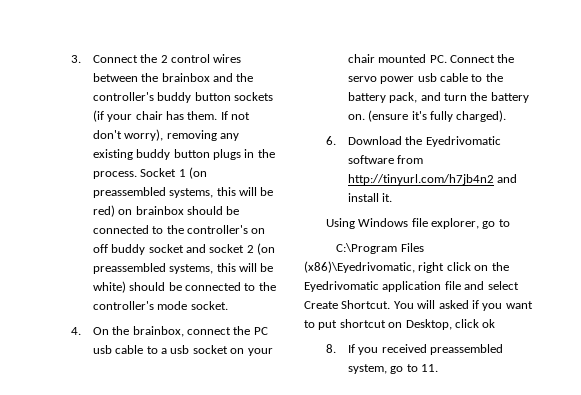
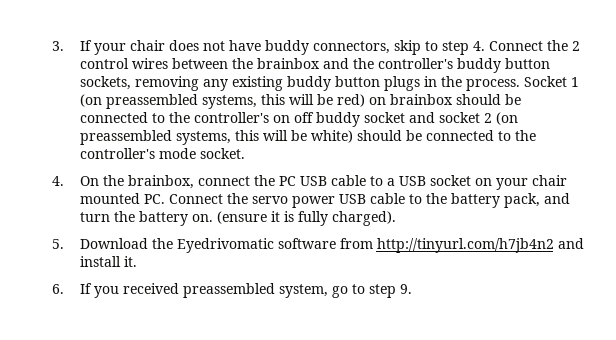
- 3. Connect the 2 control wires between the brainbox and the controller's buddy button sockets (if your chair has them. If not don't worry), removing any existing buddy button plugs in the process.
+ 3. If your chair does not have buddy connectors, skip to step 4. Connect the 2 control wires between the brainbox and the controller's buddy button sockets, removing any existing buddy button plugs in the process.
- 4. On the brainbox, connect the PC usb cable to a usb socket on your chair mounted PC. Connect the servo power usb cable to the battery pack, and turn the battery on.
+ 4. On the brainbox, connect the PC USB cable to a USB socket on your chair mounted PC. Connect the servo power USB cable to the battery pack, and turn the battery on.
- (ensure it's fully charged).
+ (ensure it is fully charged).
- 6. Download the Eyedrivomatic software from http://tinyurl.com/h7jb4n2 and install it.
+ 5. Download the Eyedrivomatic software from http://tinyurl.com/h7jb4n2 and install it.
- Using Windows file explorer, go to
- C:\Program Files (x86)\Eyedrivomatic, right click on the Eyedrivomatic application file and select Create Shortcut. You will asked if you want to put shortcut on Desktop, click ok
- 8. If you received preassembled system, go to 11.
+ 6. If you received preassembled system, go to step 9.

